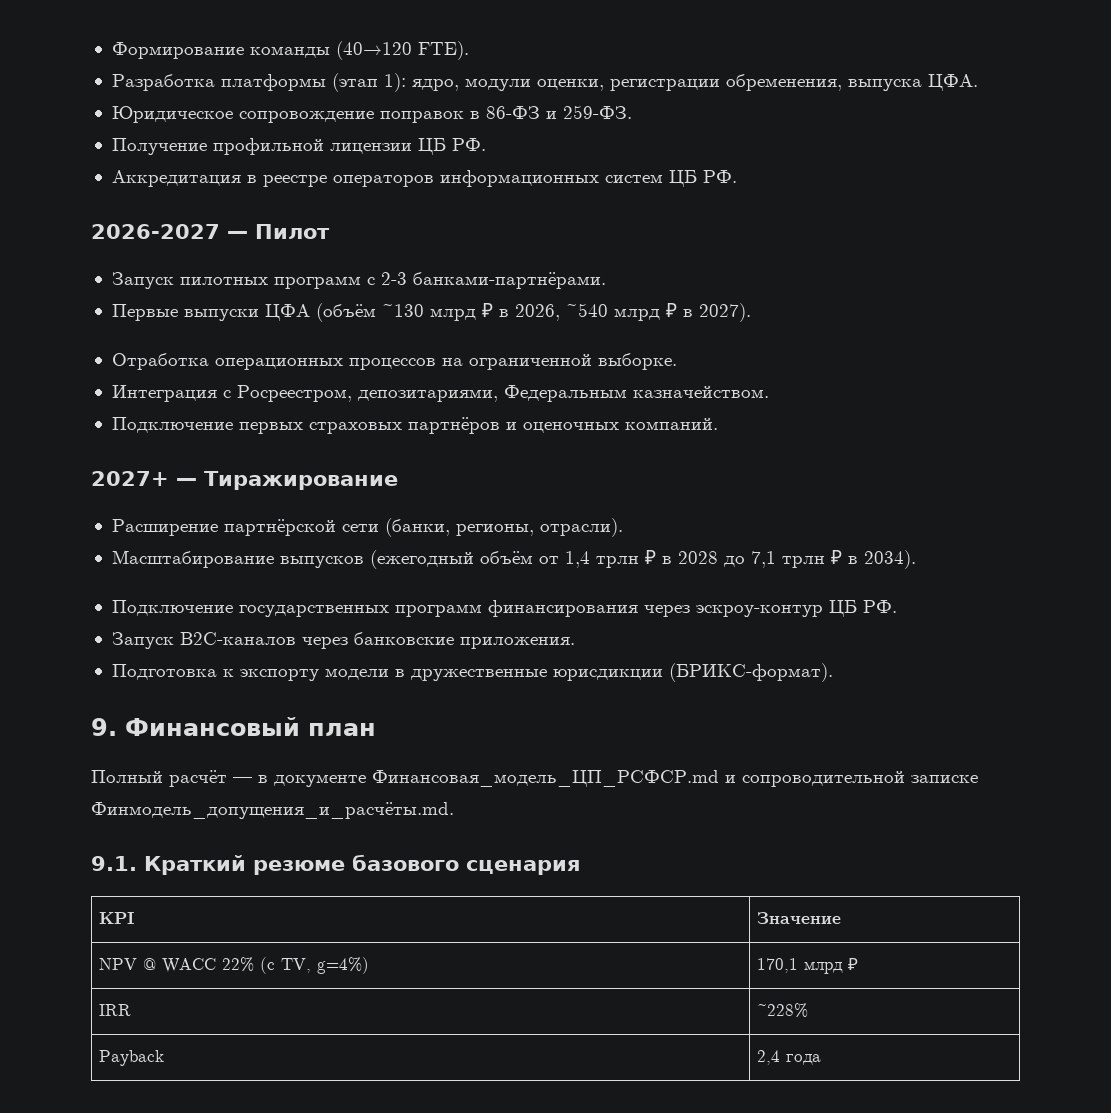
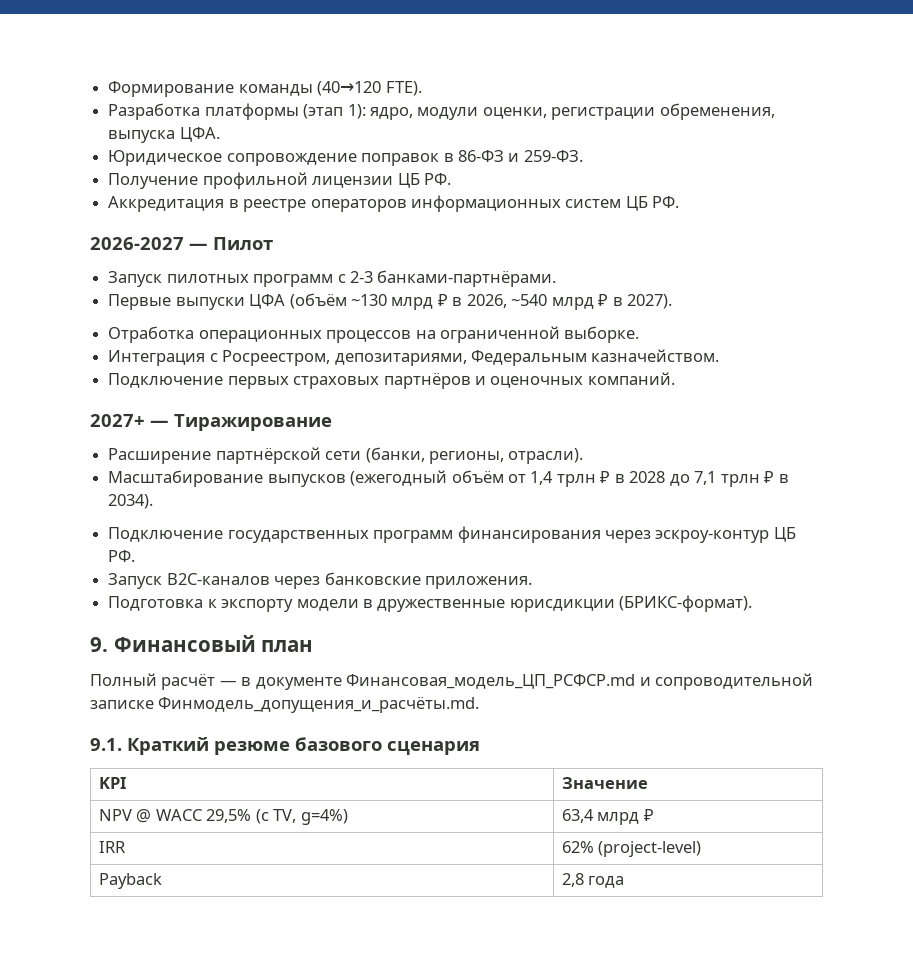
- NPV @ WACC 22% (с TV, g=4%) | 170,1 млрд ₽
+ NPV @ WACC 29,5% (с TV, g=4%) | 63,4 млрд ₽
- IRR | ~228%
+ IRR | 62% (project-level)
- Payback | 2,4 года
+ Payback | 2,8 года

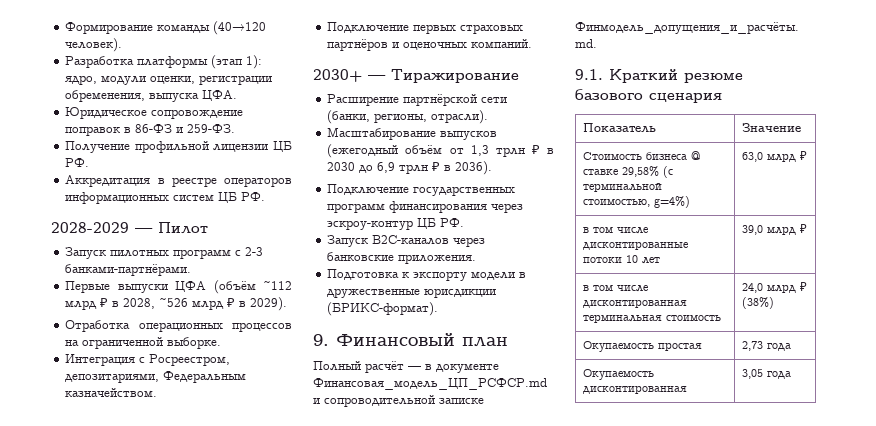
- Формирование команды (40→120 FTE).
+ Формирование команды (40→120 человек).
- 2026-2027 — Пилот
+ 2028-2029 — Пилот
- Первые выпуски ЦФА (объём ~130 млрд ₽ в 2026, ~540 млрд ₽ в 2027).
+ Первые выпуски ЦФА (объём ~112 млрд ₽ в 2028, ~526 млрд ₽ в 2029).
- 2027+ — Тиражирование
+ 2030+ — Тиражирование
- Масштабирование выпусков (ежегодный объём от 1,4 трлн ₽ в 2028 до 7,1 трлн ₽ в 2034).
+ Масштабирование выпусков (ежегодный объём от 1,3 трлн ₽ в 2030 до 6,9 трлн ₽ в 2036).
- KPI | Значение
+ Показатель | Значение
- NPV @ WACC 29,5% (с TV, g=4%) | 63,4 млрд ₽
- IRR | 62% (project-level)
- Payback | 2,8 года
+ Стоимость бизнеса @ ставке 29,58% (с терминальной стоимостью, g=4%) | 63,0 млрд ₽
+ в том числе дисконтированные потоки 10 лет | 39,0 млрд ₽
+ в том числе дисконтированная терминальная стоимость | 24,0 млрд ₽ (38%)
+ Окупаемость простая | 2,73 года
+ Окупаемость дисконтированная | 3,05 года

